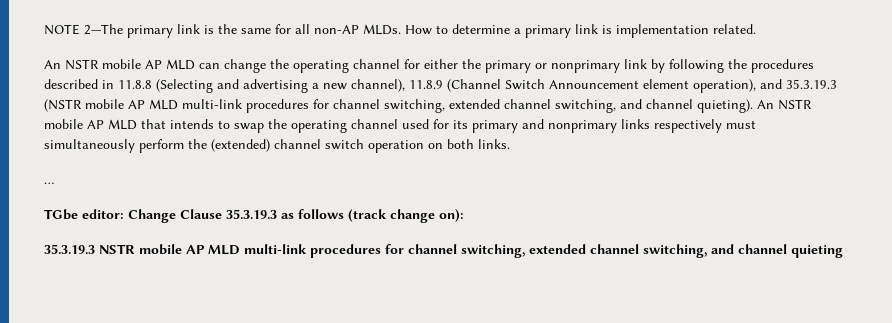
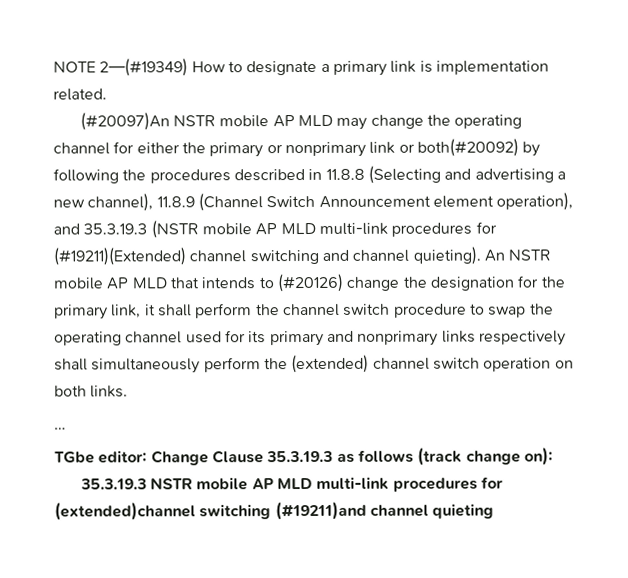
- NOTE 2—The primary link is the same for all non-AP MLDs. How to determine a primary link is implementation related.
+ NOTE 2—(#19349) How to designate a primary link is implementation related.
- An NSTR mobile AP MLD can change the operating channel for either the primary or nonprimary link by following the procedures described in 11.8.8 (Selecting and advertising a new channel), 11.8.9 (Channel Switch Announcement element operation), and 35.3.19.3 (NSTR mobile AP MLD multi-link procedures for channel switching, extended channel switching, and channel quieting).
+ (#20097)An NSTR mobile AP MLD may change the operating channel for either the primary or nonprimary link or both(#20092) by following the procedures described in 11.8.8 (Selecting and advertising a new channel), 11.8.9 (Channel Switch Announcement element operation), and 35.3.19.3 (NSTR mobile AP MLD multi-link procedures for (#19211)(Extended) channel switching and channel quieting).
- An NSTR mobile AP MLD that intends to swap the operating channel used for its primary and nonprimary links respectively must simultaneously perform the (extended) channel switch operation on both links.
+ An NSTR mobile AP MLD that intends to (#20126) change the designation for the primary link, it shall perform the channel switch procedure to swap the operating channel used for its primary and nonprimary links respectively shall simultaneously perform the (extended) channel switch operation on both links.
- 35.3.19.3 NSTR mobile AP MLD multi-link procedures for channel switching, extended channel switching, and channel quieting
+ 35.3.19.3 NSTR mobile AP MLD multi-link procedures for (extended)channel switching (#19211)and channel quieting

